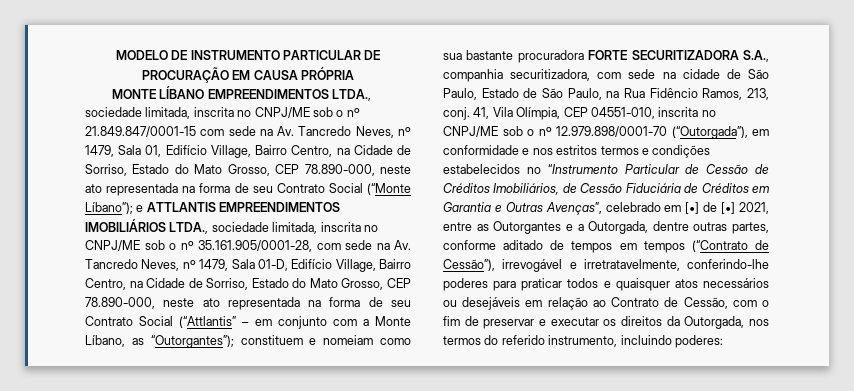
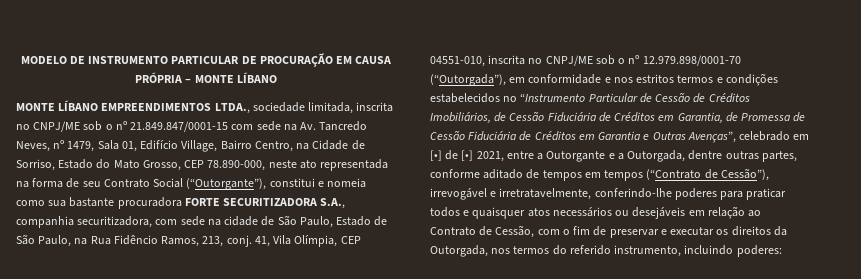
- MODELO DE INSTRUMENTO PARTICULAR DE PROCURAÇÃO EM CAUSA PRÓPRIA
+ MODELO DE INSTRUMENTO PARTICULAR DE PROCURAÇÃO EM CAUSA PRÓPRIA – MONTE LÍBANO
- MONTE LÍBANO EMPREENDIMENTOS LTDA., sociedade limitada, inscrita no CNPJ/ME sob o nº 21.849.847/0001-15 com sede na Av. Tancredo Neves, nº 1479, Sala 01, Edifício Village, Bairro Centro, na Cidade de Sorriso, Estado do Mato Grosso, CEP 78.890-000, neste ato representada na forma de seu Contrato Social (“Monte Líbano”); e ATTLANTIS EMPREENDIMENTOS IMOBILIÁRIOS LTDA., sociedade limitada, inscrita no CNPJ/ME sob o nº 35.161.905/0001-28, com sede na Av. Tancredo Neves, nº 1479, Sala 01-D, Edifício Village, Bairro Centro, na Cidade de Sorriso, Estado do Mato Grosso, CEP 78.890-000, neste ato representada na forma de seu Contrato Social (“Attlantis” – em conjunto com a Monte Líbano, as “Outorgantes”); constituem e nomeiam como sua bastante procuradora FORTE SECURITIZADORA S.A., companhia securitizadora, com sede na cidade de São Paulo, Estado de São Paulo, na Rua Fidêncio Ramos, 213, conj.
+ MONTE LÍBANO EMPREENDIMENTOS LTDA., sociedade limitada, inscrita no CNPJ/ME sob o nº 21.849.847/0001-15 com sede na Av. Tancredo Neves, nº 1479, Sala 01, Edifício Village, Bairro Centro, na Cidade de Sorriso, Estado do Mato Grosso, CEP 78.890-000, neste ato representada na forma de seu Contrato Social (“Outorgante”), constitui e nomeia como sua bastante procuradora FORTE SECURITIZADORA S.A., companhia securitizadora, com sede na cidade de São Paulo, Estado de São Paulo, na Rua Fidêncio Ramos, 213, conj.
- 41, Vila Olímpia, CEP 04551-010, inscrita no CNPJ/ME sob o nº 12.979.898/0001-70 (“Outorgada”), em conformidade e nos estritos termos e condições estabelecidos no “Instrumento Particular de Cessão de Créditos Imobiliários, de Cessão Fiduciária de Créditos em Garantia e Outras Avenças”, celebrado em [•] de [•] 2021, entre as Outorgantes e a Outorgada, dentre outras partes, conforme aditado de tempos em tempos (“Contrato de Cessão”), irrevogável e irretratavelmente, conferindo-lhe poderes para praticar todos e quaisquer atos necessários ou desejáveis em relação ao Contrato de Cessão, com o fim de preservar e executar os direitos da Outorgada, nos termos do referido instrumento, incluindo poderes:
+ 41, Vila Olímpia, CEP 04551-010, inscrita no CNPJ/ME sob o nº 12.979.898/0001-70 (“Outorgada”), em conformidade e nos estritos termos e condições estabelecidos no “Instrumento Particular de Cessão de Créditos Imobiliários, de Cessão Fiduciária de Créditos em Garantia, de Promessa de Cessão Fiduciária de Créditos em Garantia e Outras Avenças”, celebrado em [•] de [•] 2021, entre a Outorgante e a Outorgada, dentre outras partes, conforme aditado de tempos em tempos (“Contrato de Cessão”), irrevogável e irretratavelmente, conferindo-lhe poderes para praticar todos e quaisquer atos necessários ou desejáveis em relação ao Contrato de Cessão, com o fim de preservar e executar os direitos da Outorgada, nos termos do referido instrumento, incluindo poderes:

